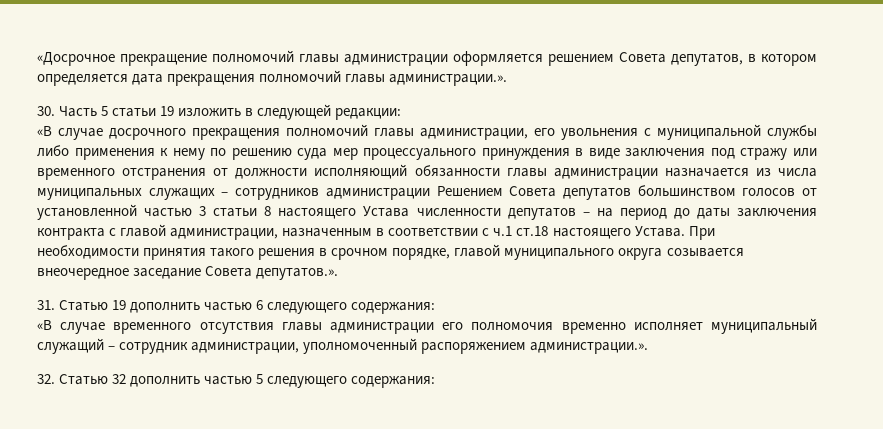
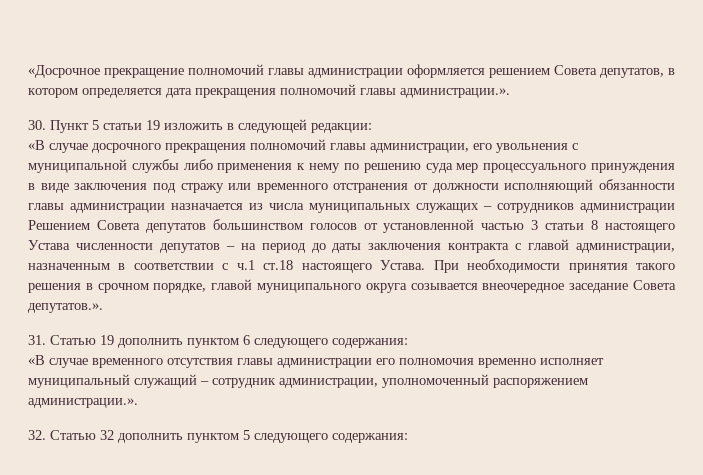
- 30. Часть 5 статьи 19 изложить в следующей редакции:
+ 30. Пункт 5 статьи 19 изложить в следующей редакции:
- 31. Статью 19 дополнить частью 6 следующего содержания:
+ 31. Статью 19 дополнить пунктом 6 следующего содержания:
- 32. Статью 32 дополнить частью 5 следующего содержания:
+ 32. Статью 32 дополнить пунктом 5 следующего содержания:

